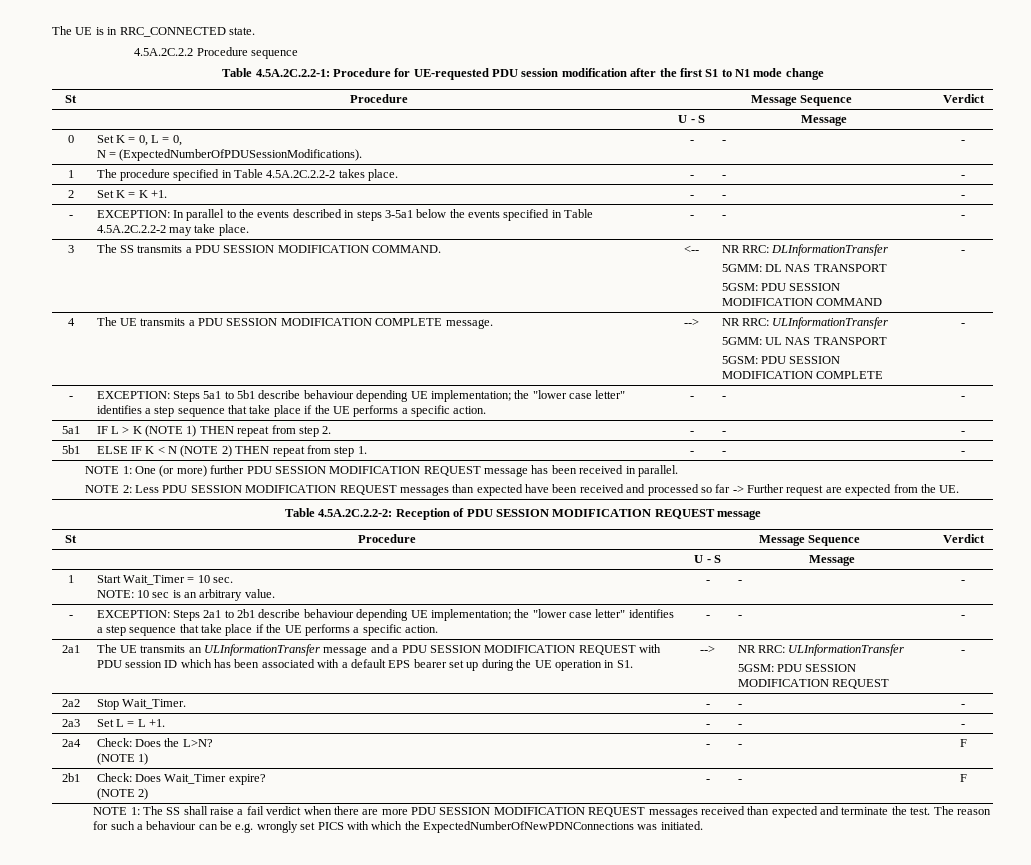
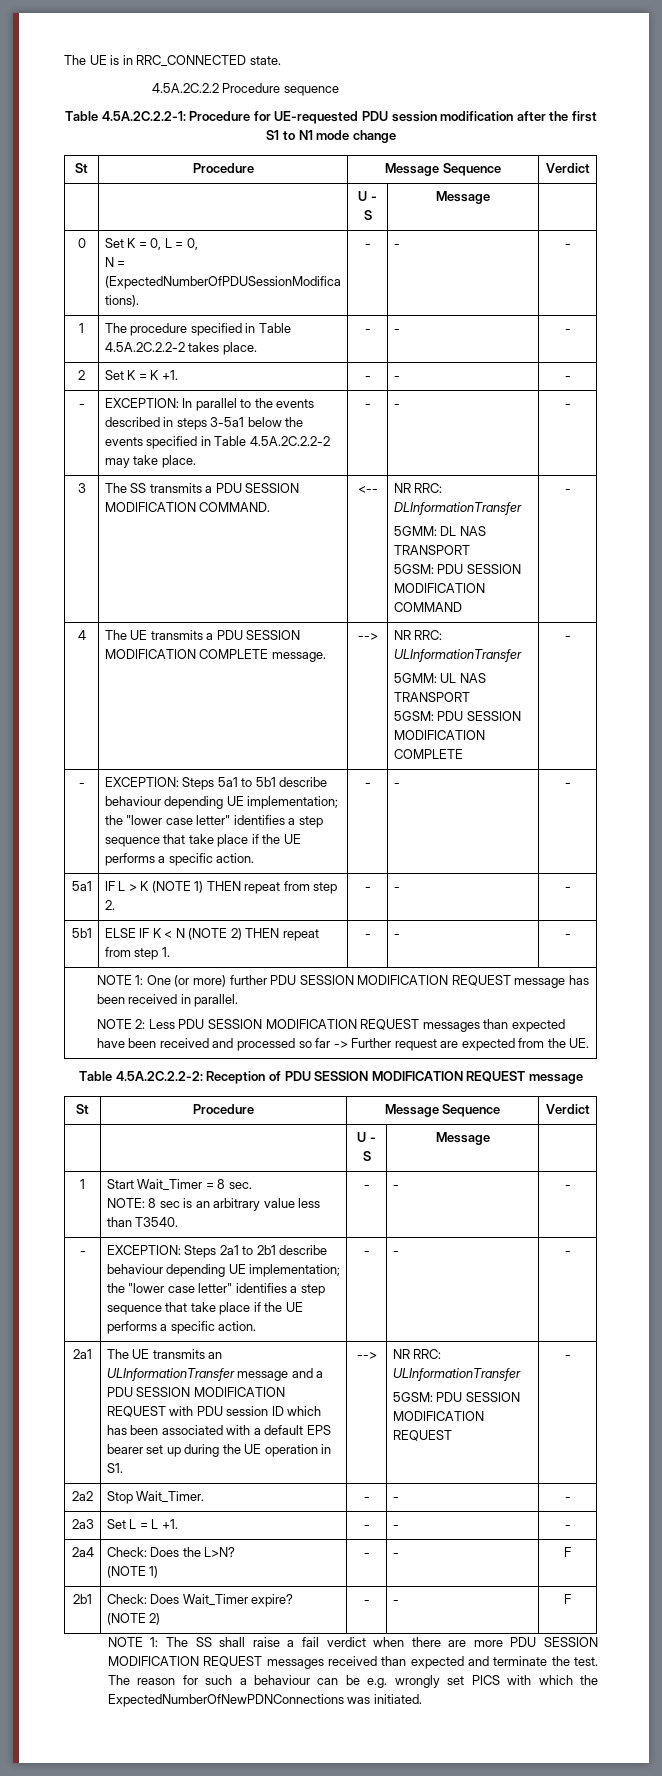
- 1 | Start Wait_Timer = 10 sec.
- NOTE: 10 sec is an arbitrary value. | - | - | -
+ 1 | Start Wait_Timer = 8 sec.
+ NOTE: 8 sec is an arbitrary value less than T3540. | - | - | -

